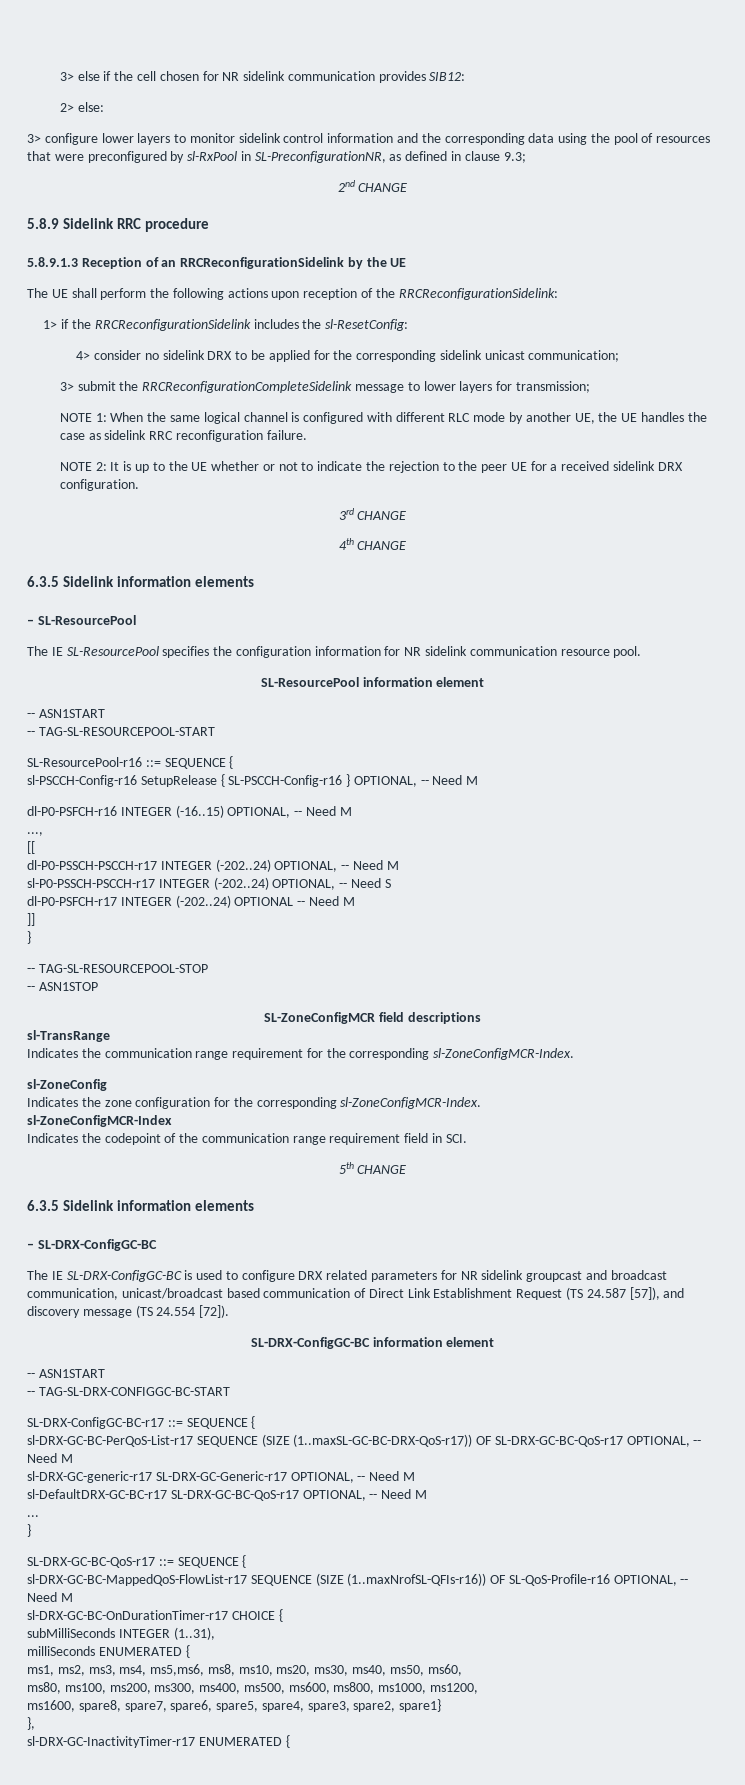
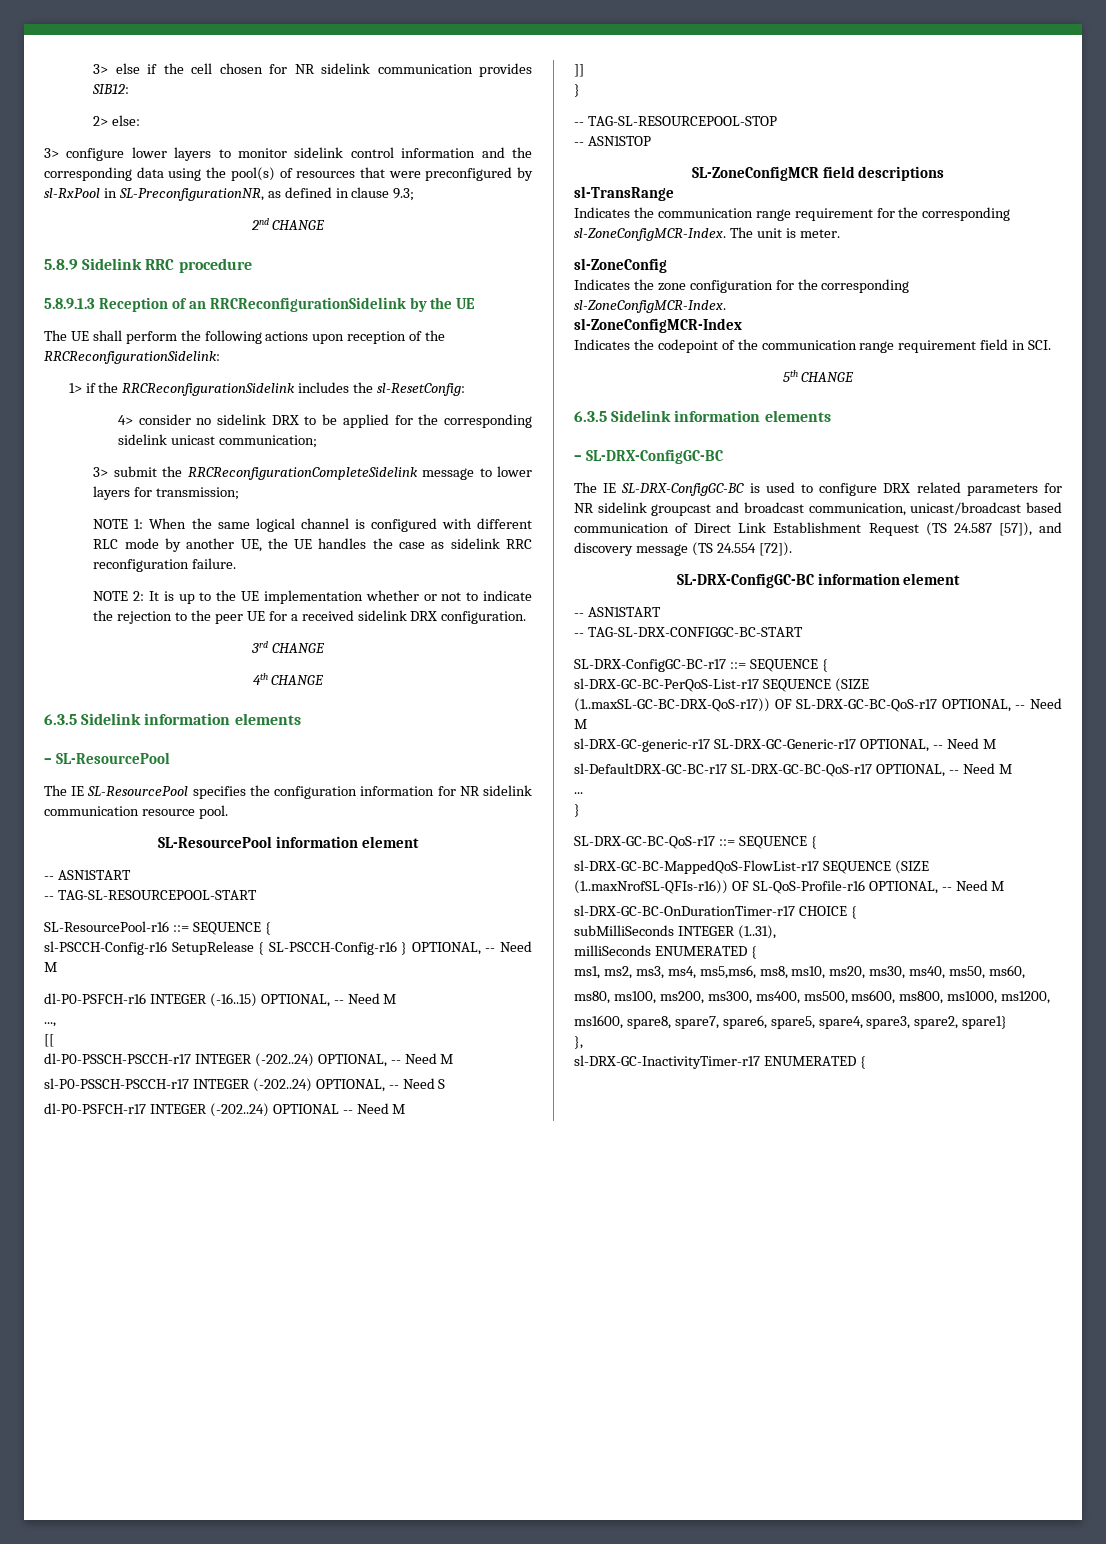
- 3> configure lower layers to monitor sidelink control information and the corresponding data using the pool of resources that were preconfigured by sl-RxPool in SL-PreconfigurationNR, as defined in clause 9.3;
+ 3> configure lower layers to monitor sidelink control information and the corresponding data using the pool(s) of resources that were preconfigured by sl-RxPool in SL-PreconfigurationNR, as defined in clause 9.3;
- NOTE 2: It is up to the UE whether or not to indicate the rejection to the peer UE for a received sidelink DRX configuration.
+ NOTE 2: It is up to the UE implementation whether or not to indicate the rejection to the peer UE for a received sidelink DRX configuration.
+ The unit is meter.

